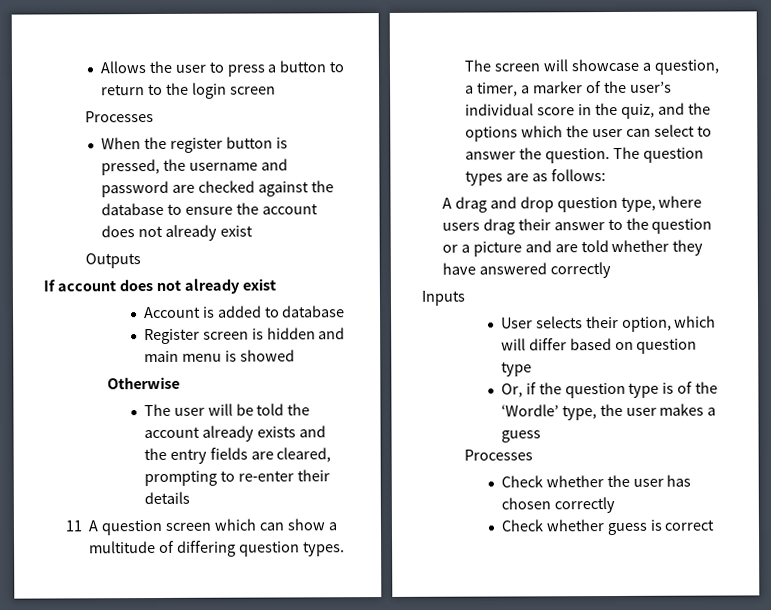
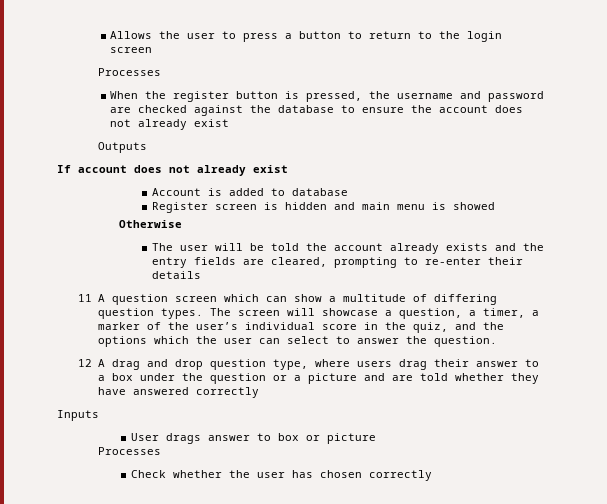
- The screen will showcase a question, a timer, a marker of the user’s individual score in the quiz, and the options which the user can select to answer the question. The question types are as follows:
- A drag and drop question type, where users drag their answer to the question or a picture and are told whether they have answered correctly
+ The screen will showcase a question, a timer, a marker of the user’s individual score in the quiz, and the options which the user can select to answer the question.
+ 12 A drag and drop question type, where users drag their answer to a box under the question or a picture and are told whether they have answered correctly
- User selects their option, which will differ based on question type
- Or, if the question type is of the ‘Wordle’ type, the user makes a guess
+ User drags answer to box or picture
- Check whether guess is correct

